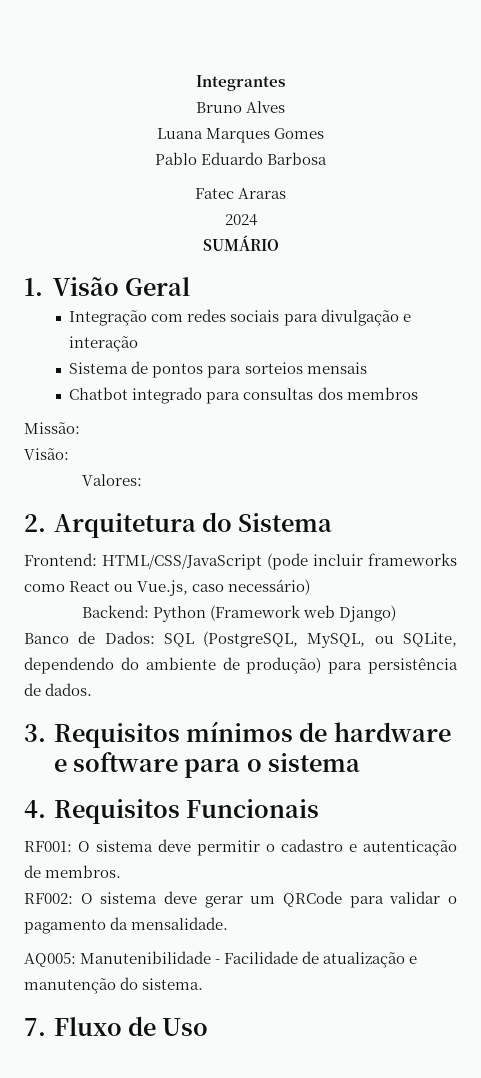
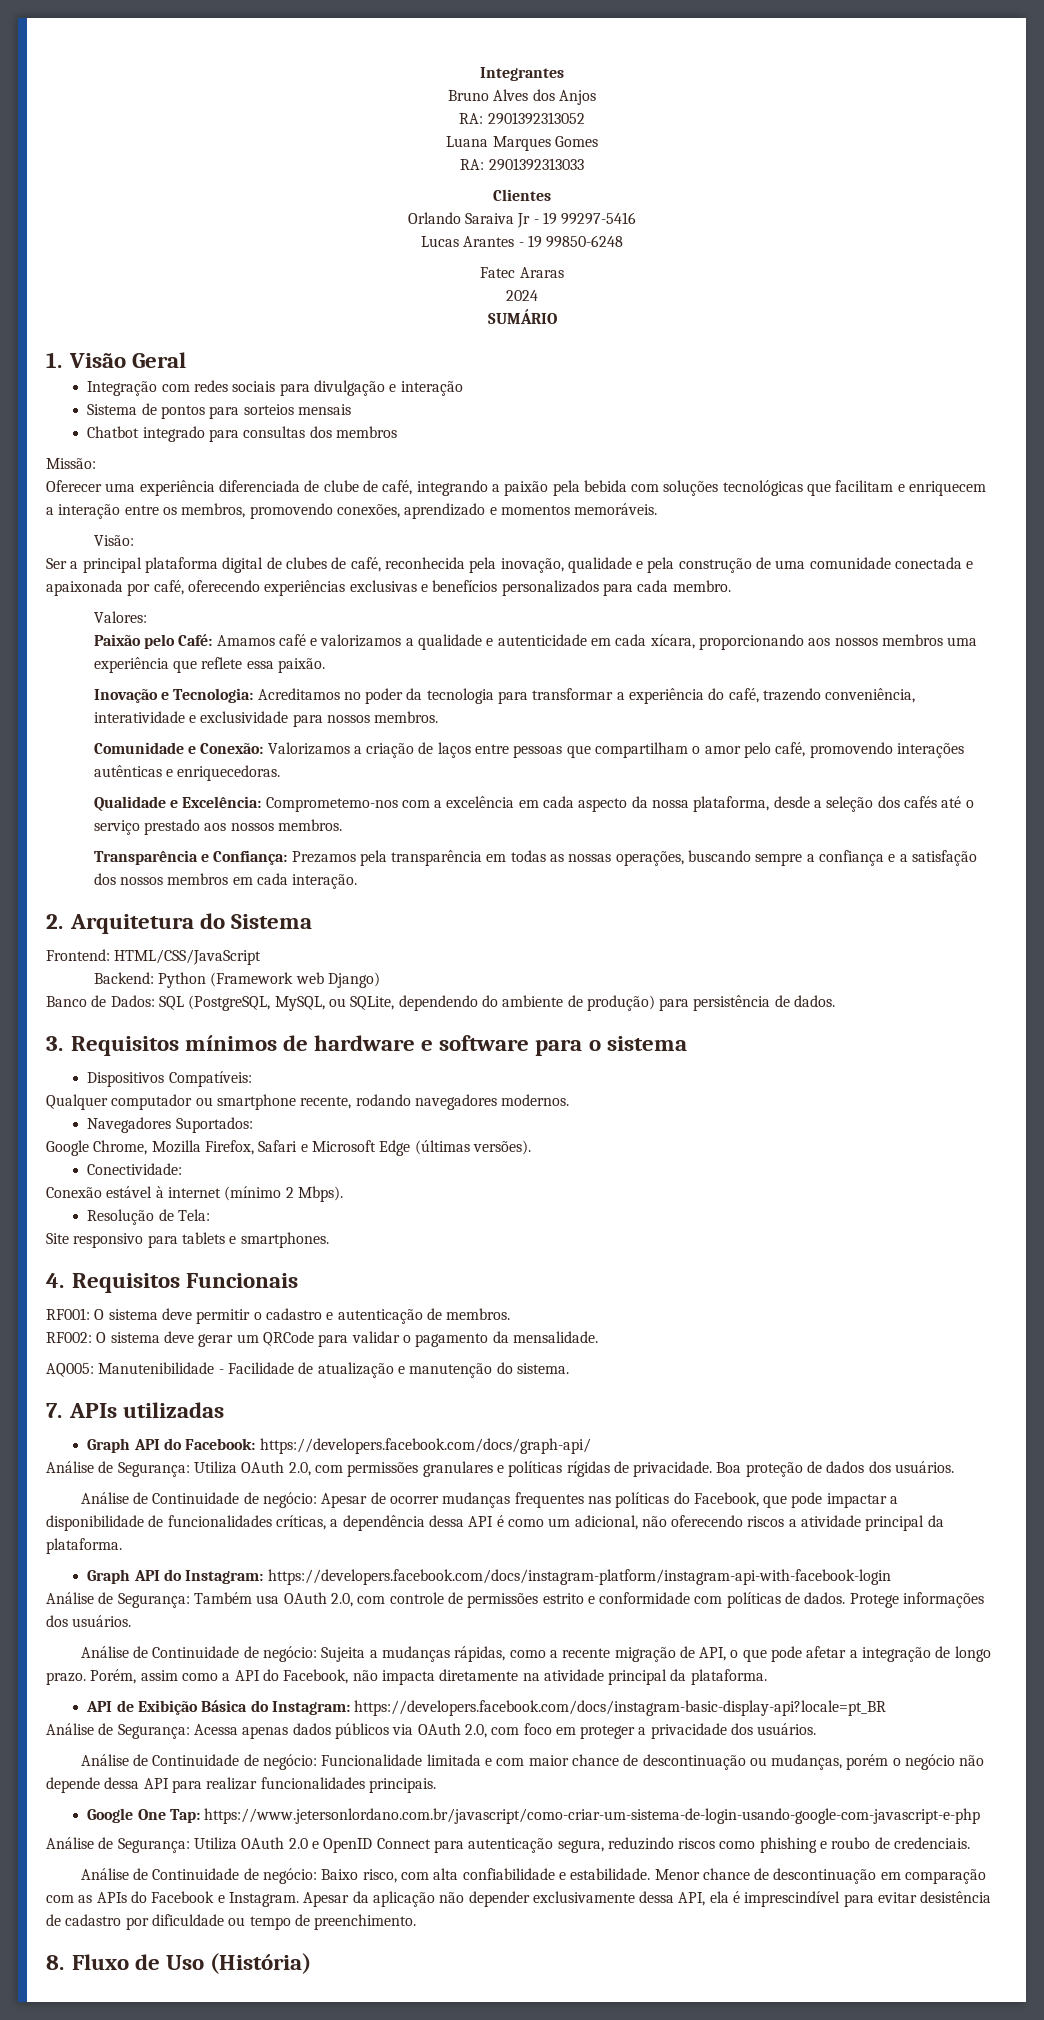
- Bruno Alves
+ Bruno Alves dos Anjos
+ RA: 2901392313052
- Pablo Eduardo Barbosa
+ RA: 2901392313033
+ Clientes
+ Orlando Saraiva Jr - 19 99297-5416
+ Lucas Arantes - 19 99850-6248
+ Oferecer uma experiência diferenciada de clube de café, integrando a paixão pela bebida com soluções tecnológicas que facilitam e enriquecem a interação entre os membros, promovendo conexões, aprendizado e momentos memoráveis.
  Visão:
+ Ser a principal plataforma digital de clubes de café, reconhecida pela inovação, qualidade e pela construção de uma comunidade conectada e apaixonada por café, oferecendo experiências exclusivas e benefícios personalizados para cada membro.
  Valores:
+ Paixão pelo Café: Amamos café e valorizamos a qualidade e autenticidade em cada xícara, proporcionando aos nossos membros uma experiência que reflete essa paixão.
+ Inovação e Tecnologia: Acreditamos no poder da tecnologia para transformar a experiência do café, trazendo conveniência, interatividade e exclusividade para nossos membros.
+ Comunidade e Conexão: Valorizamos a criação de laços entre pessoas que compartilham o amor pelo café, promovendo interações autênticas e enriquecedoras.
+ Qualidade e Excelência: Comprometemo-nos com a excelência em cada aspecto da nossa plataforma, desde a seleção dos cafés até o serviço prestado aos nossos membros.
+ Transparência e Confiança: Prezamos pela transparência em todas as nossas operações, buscando sempre a confiança e a satisfação dos nossos membros em cada interação.
- Frontend: HTML/CSS/JavaScript (pode incluir frameworks como React ou Vue.js, caso necessário)
+ Frontend: HTML/CSS/JavaScript
+ Dispositivos Compatíveis:
+ Qualquer computador ou smartphone recente, rodando navegadores modernos.
+ Navegadores Suportados:
+ Google Chrome, Mozilla Firefox, Safari e Microsoft Edge (últimas versões).
+ Conectividade:
+ Conexão estável à internet (mínimo 2 Mbps).
+ Resolução de Tela:
+ Site responsivo para tablets e smartphones.
- 7. Fluxo de Uso
+ 7. APIs utilizadas
+ Graph API do Facebook: https://developers.facebook.com/docs/graph-api/
+ Análise de Segurança: Utiliza OAuth 2.0, com permissões granulares e políticas rígidas de privacidade. Boa proteção de dados dos usuários.
+ Análise de Continuidade de negócio: Apesar de ocorrer mudanças frequentes nas políticas do Facebook, que pode impactar a disponibilidade de funcionalidades críticas, a dependência dessa API é como um adicional, não oferecendo riscos a atividade principal da plataforma.
+ Graph API do Instagram: https://developers.facebook.com/docs/instagram-platform/instagram-api-with-facebook-login
+ Análise de Segurança: Também usa OAuth 2.0, com controle de permissões estrito e conformidade com políticas de dados. Protege informações dos usuários.
+ Análise de Continuidade de negócio: Sujeita a mudanças rápidas, como a recente migração de API, o que pode afetar a integração de longo prazo. Porém, assim como a API do Facebook, não impacta diretamente na atividade principal da plataforma.
+ API de Exibição Básica do Instagram: https://developers.facebook.com/docs/instagram-basic-display-api?locale=pt_BR
+ Análise de Segurança: Acessa apenas dados públicos via OAuth 2.0, com foco em proteger a privacidade dos usuários.
+ Análise de Continuidade de negócio: Funcionalidade limitada e com maior chance de descontinuação ou mudanças, porém o negócio não depende dessa API para realizar funcionalidades principais.
+ Google One Tap: https://www.jetersonlordano.com.br/javascript/como-criar-um-sistema-de-login-usando-google-com-javascript-e-php
+ Análise de Segurança: Utiliza OAuth 2.0 e OpenID Connect para autenticação segura, reduzindo riscos como phishing e roubo de credenciais.
+ Análise de Continuidade de negócio: Baixo risco, com alta confiabilidade e estabilidade. Menor chance de descontinuação em comparação com as APIs do Facebook e Instagram. Apesar da aplicação não depender exclusivamente dessa API, ela é imprescindível para evitar desistência de cadastro por dificuldade ou tempo de preenchimento.
+ 8. Fluxo de Uso (História)

